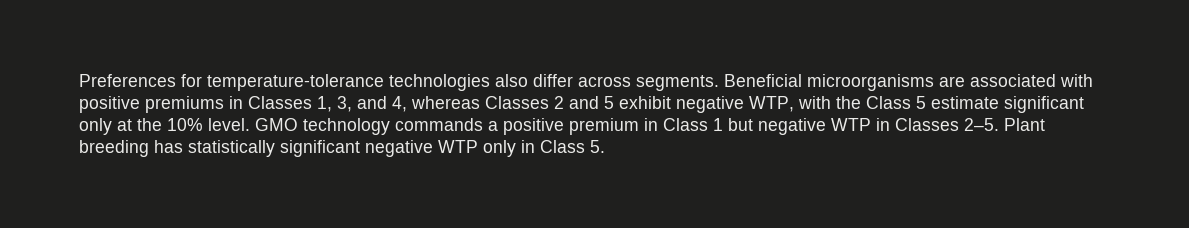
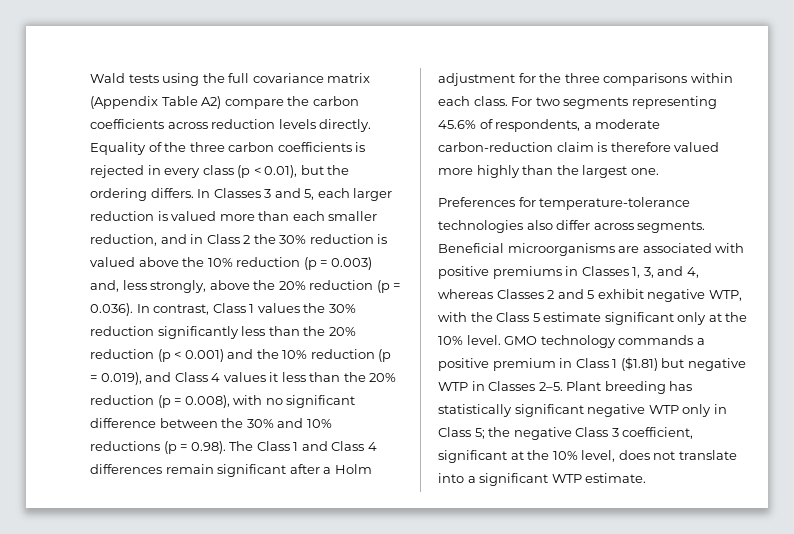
+ Wald tests using the full covariance matrix (Appendix Table A2) compare the carbon coefficients across reduction levels directly. Equality of the three carbon coefficients is rejected in every class (p < 0.01), but the ordering differs. In Classes 3 and 5, each larger reduction is valued more than each smaller reduction, and in Class 2 the 30% reduction is valued above the 10% reduction (p = 0.003) and, less strongly, above the 20% reduction (p = 0.036). In contrast, Class 1 values the 30% reduction significantly less than the 20% reduction (p < 0.001) and the 10% reduction (p = 0.019), and Class 4 values it less than the 20% reduction (p = 0.008), with no significant difference between the 30% and 10% reductions (p = 0.98). The Class 1 and Class 4 differences remain significant after a Holm adjustment for the three comparisons within each class. For two segments representing 45.6% of respondents, a moderate carbon-reduction claim is therefore valued more highly than the largest one.
- GMO technology commands a positive premium in Class 1 but negative WTP in Classes 2–5.
+ GMO technology commands a positive premium in Class 1 ($1.81) but negative WTP in Classes 2–5.
- Plant breeding has statistically significant negative WTP only in Class 5.
+ Plant breeding has statistically significant negative WTP only in Class 5; the negative Class 3 coefficient, significant at the 10% level, does not translate into a significant WTP estimate.

